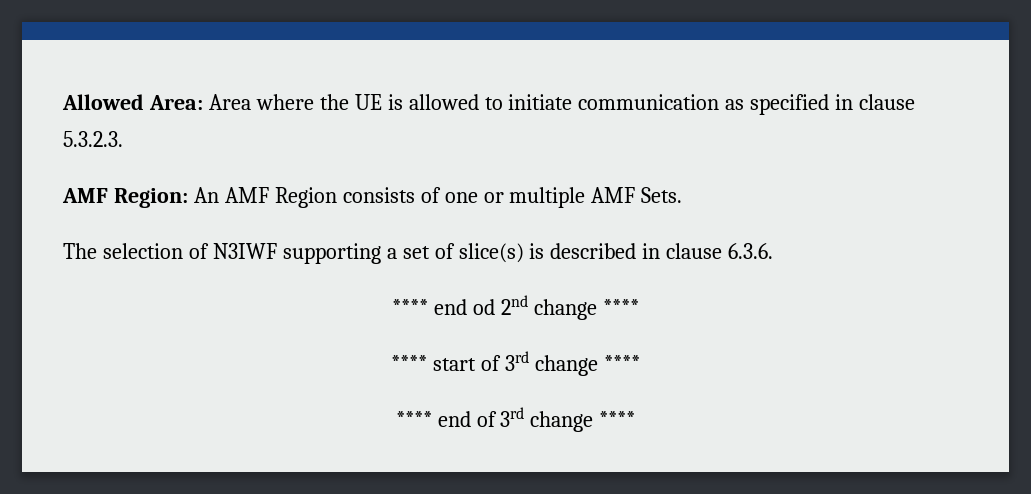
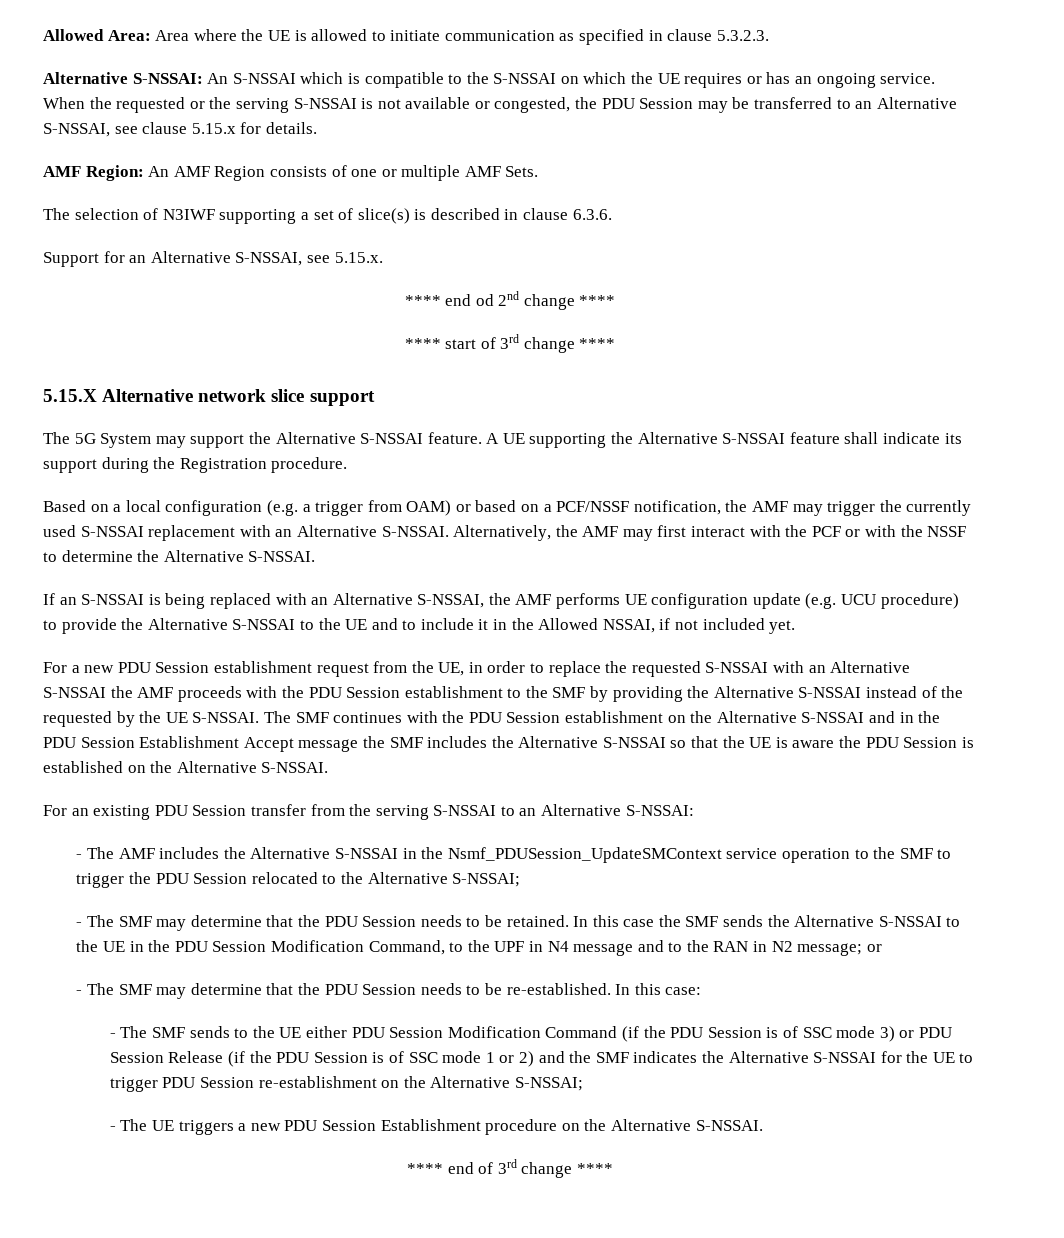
+ Alternative S-NSSAI: An S-NSSAI which is compatible to the S-NSSAI on which the UE requires or has an ongoing service. When the requested or the serving S-NSSAI is not available or congested, the PDU Session may be transferred to an Alternative S-NSSAI, see clause 5.15.x for details.
+ Support for an Alternative S-NSSAI, see 5.15.x.
+ 5.15.X Alternative network slice support
+ The 5G System may support the Alternative S-NSSAI feature. A UE supporting the Alternative S-NSSAI feature shall indicate its support during the Registration procedure.
+ Based on a local configuration (e.g. a trigger from OAM) or based on a PCF/NSSF notification, the AMF may trigger the currently used S-NSSAI replacement with an Alternative S-NSSAI. Alternatively, the AMF may first interact with the PCF or with the NSSF to determine the Alternative S-NSSAI.
+ If an S-NSSAI is being replaced with an Alternative S-NSSAI, the AMF performs UE configuration update (e.g. UCU procedure) to provide the Alternative S-NSSAI to the UE and to include it in the Allowed NSSAI, if not included yet.
+ For a new PDU Session establishment request from the UE, in order to replace the requested S-NSSAI with an Alternative S-NSSAI the AMF proceeds with the PDU Session establishment to the SMF by providing the Alternative S-NSSAI instead of the requested by the UE S-NSSAI. The SMF continues with the PDU Session establishment on the Alternative S-NSSAI and in the PDU Session Establishment Accept message the SMF includes the Alternative S-NSSAI so that the UE is aware the PDU Session is established on the Alternative S-NSSAI.
+ For an existing PDU Session transfer from the serving S-NSSAI to an Alternative S-NSSAI:
+ - The AMF includes the Alternative S-NSSAI in the Nsmf_PDUSession_UpdateSMContext service operation to the SMF to trigger the PDU Session relocated to the Alternative S-NSSAI;
+ - The SMF may determine that the PDU Session needs to be retained. In this case the SMF sends the Alternative S-NSSAI to the UE in the PDU Session Modification Command, to the UPF in N4 message and to the RAN in N2 message; or
+ - The SMF may determine that the PDU Session needs to be re-established. In this case:
+ - The SMF sends to the UE either PDU Session Modification Command (if the PDU Session is of SSC mode 3) or PDU Session Release (if the PDU Session is of SSC mode 1 or 2) and the SMF indicates the Alternative S-NSSAI for the UE to trigger PDU Session re-establishment on the Alternative S-NSSAI;
+ - The UE triggers a new PDU Session Establishment procedure on the Alternative S-NSSAI.

